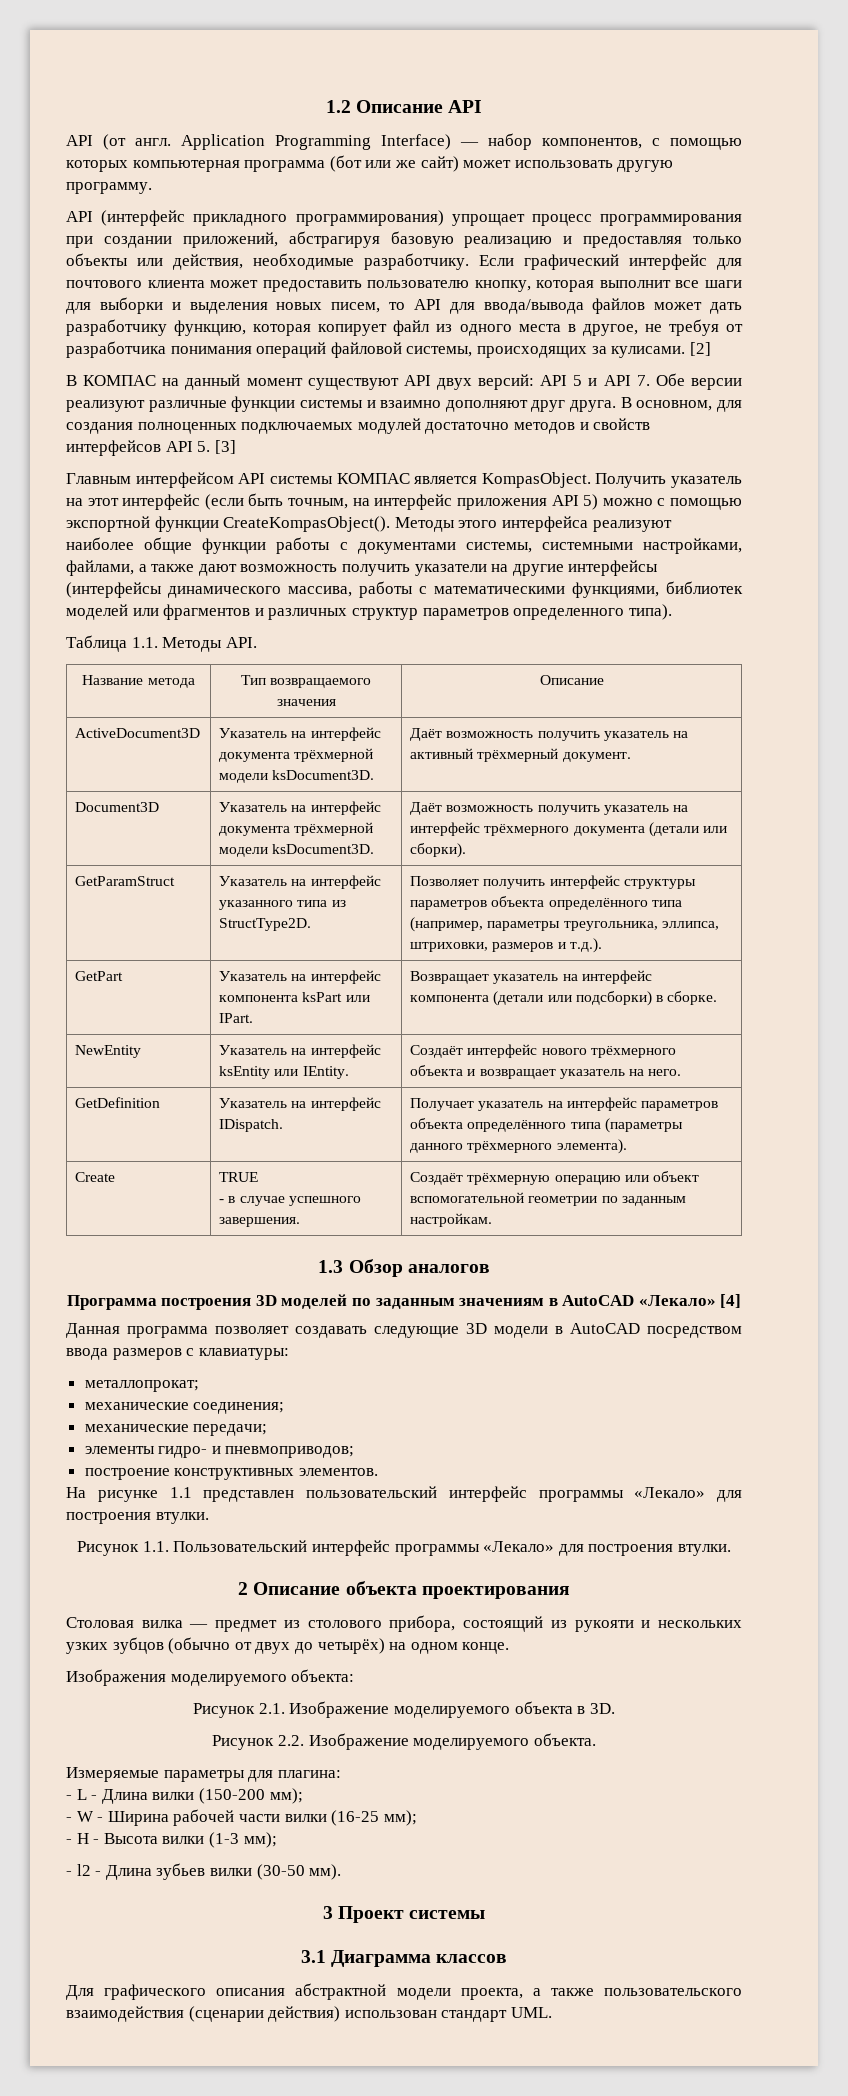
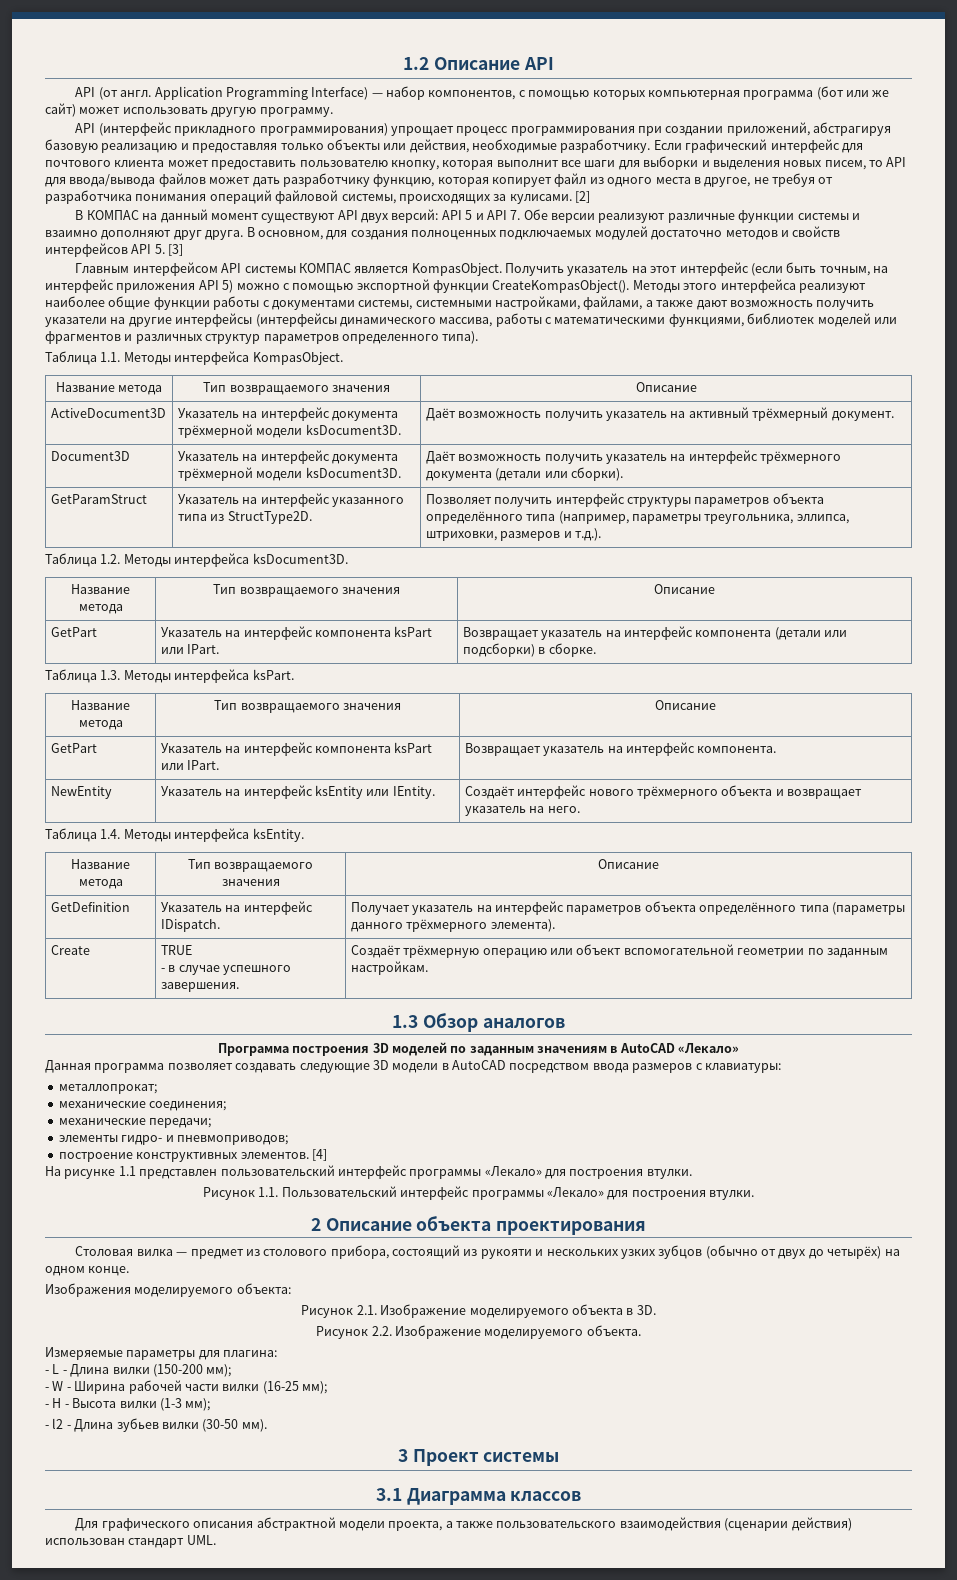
- Таблица 1.1. Методы API.
+ Таблица 1.1. Методы интерфейса KompasObject.
+ Таблица 1.2. Методы интерфейса ksDocument3D.
+ Название метода | Тип возвращаемого значения | Описание
+ Таблица 1.3. Методы интерфейса ksPart.
+ Название метода | Тип возвращаемого значения | Описание
+ GetPart | Указатель на интерфейс компонента ksPart или IPart. | Возвращает указатель на интерфейс компонента.
+ Таблица 1.4. Методы интерфейса ksEntity.
+ Название метода | Тип возвращаемого значения | Описание
- Программа построения 3D моделей по заданным значениям в AutoCAD «Лекало» [4]
+ Программа построения 3D моделей по заданным значениям в AutoCAD «Лекало»
+ [4]

